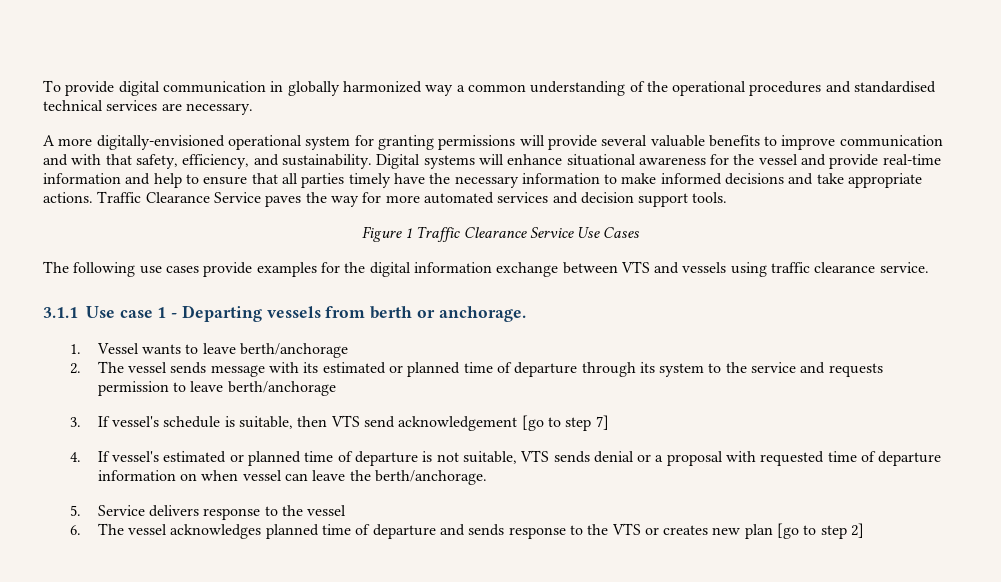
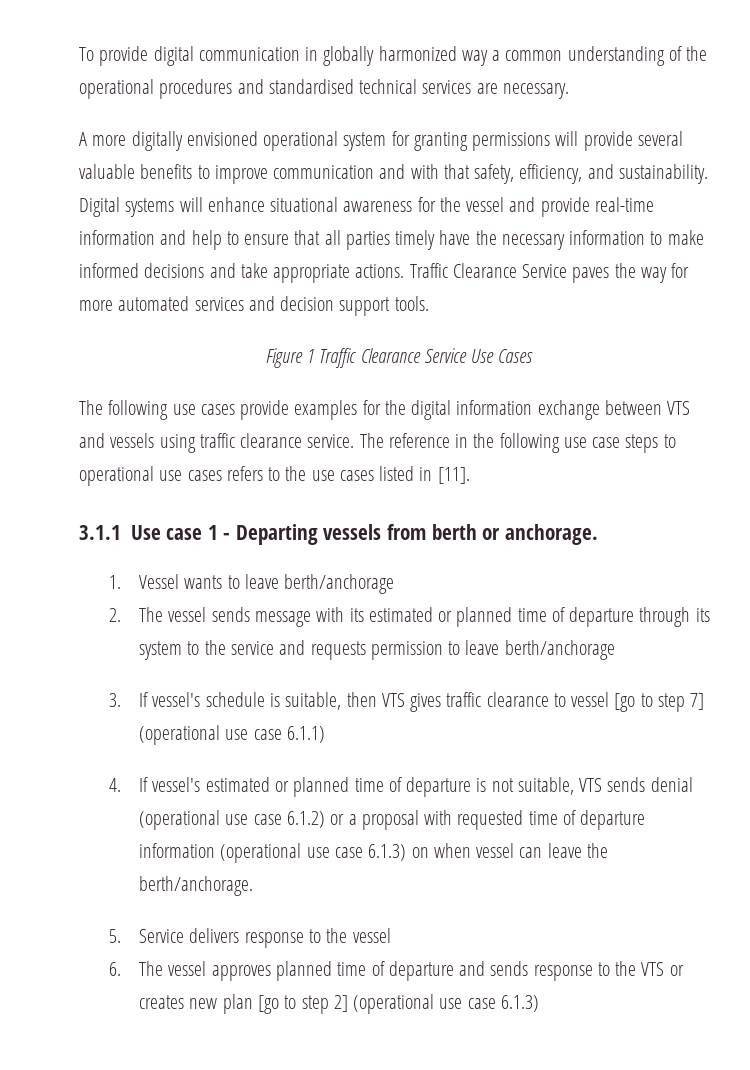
- A more digitally-envisioned operational system for granting permissions will provide several valuable benefits to improve communication and with that safety, efficiency, and sustainability.
+ A more digitally envisioned operational system for granting permissions will provide several valuable benefits to improve communication and with that safety, efficiency, and sustainability.
+ The reference in the following use case steps to operational use cases refers to the use cases listed in [11].
- 3. If vessel's schedule is suitable, then VTS send acknowledgement [go to step 7]
+ 3. If vessel's schedule is suitable, then VTS gives traffic clearance to vessel [go to step 7] (operational use case 6.1.1)
- 4. If vessel's estimated or planned time of departure is not suitable, VTS sends denial or a proposal with requested time of departure information on when vessel can leave the berth/anchorage.
+ 4. If vessel's estimated or planned time of departure is not suitable, VTS sends denial (operational use case 6.1.2) or a proposal with requested time of departure information (operational use case 6.1.3) on when vessel can leave the berth/anchorage.
- 6. The vessel acknowledges planned time of departure and sends response to the VTS or creates new plan [go to step 2]
+ 6. The vessel approves planned time of departure and sends response to the VTS or creates new plan [go to step 2] (operational use case 6.1.3)

